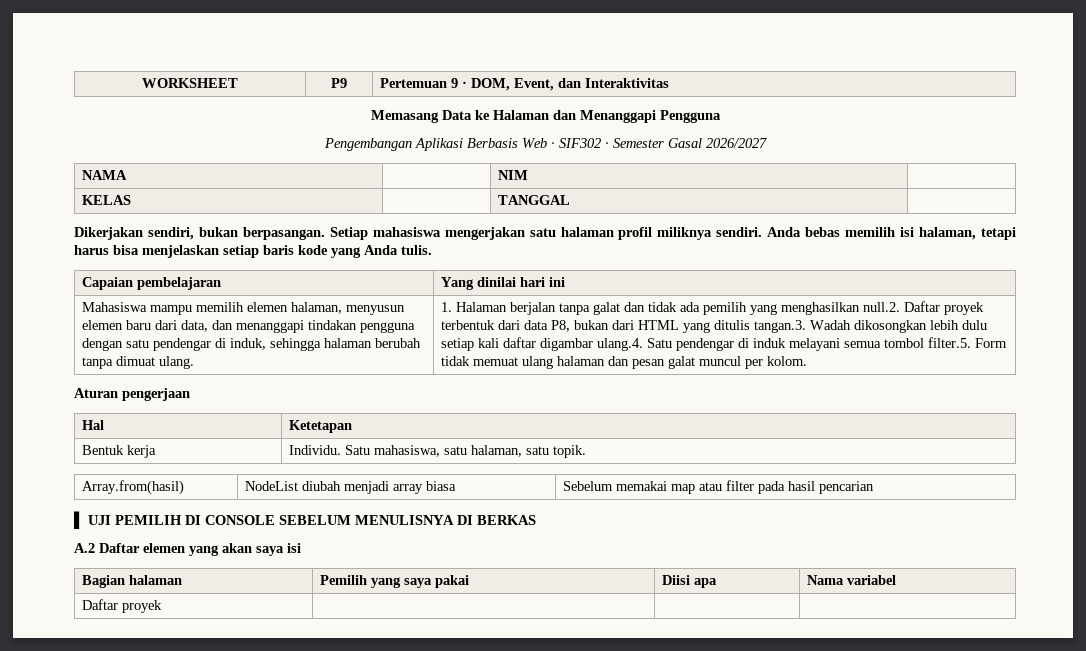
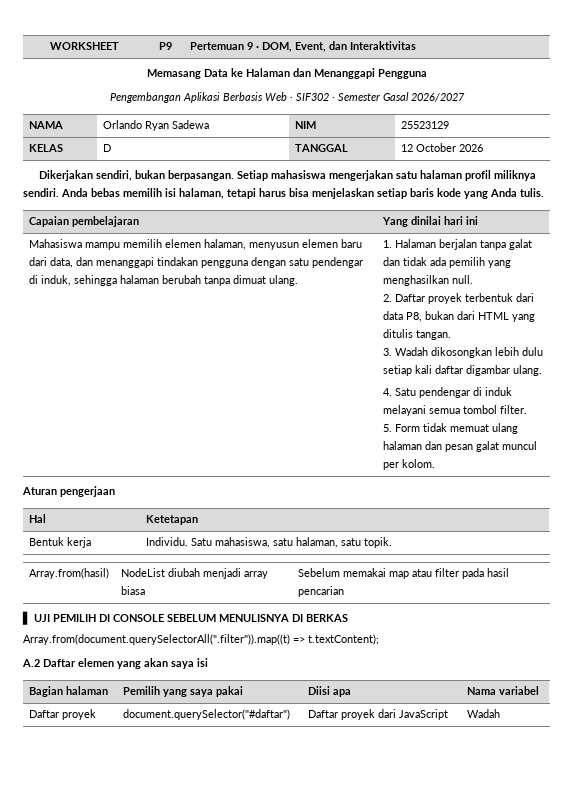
- NAMA | | NIM |
+ NAMA | Orlando Ryan Sadewa | NIM | 25523129
- KELAS | | TANGGAL |
+ KELAS | D | TANGGAL | 12 October 2026
- 1. Halaman berjalan tanpa galat dan tidak ada pemilih yang menghasilkan null.2. Daftar proyek terbentuk dari data P8, bukan dari HTML yang ditulis tangan.3. Wadah dikosongkan lebih dulu setiap kali daftar digambar ulang.4. Satu pendengar di induk melayani semua tombol filter.5. Form tidak memuat ulang halaman dan pesan galat muncul per kolom.
+ 1. Halaman berjalan tanpa galat dan tidak ada pemilih yang menghasilkan null.
+ 2. Daftar proyek terbentuk dari data P8, bukan dari HTML yang ditulis tangan.
+ 3. Wadah dikosongkan lebih dulu setiap kali daftar digambar ulang.
+ 4. Satu pendengar di induk melayani semua tombol filter.
+ 5. Form tidak memuat ulang halaman dan pesan galat muncul per kolom.
+ Array.from(document.querySelectorAll(".filter")).map((t) => t.textContent);
- Daftar proyek | | |
+ Daftar proyek | document.querySelector("#daftar") | Daftar proyek dari JavaScript | Wadah

